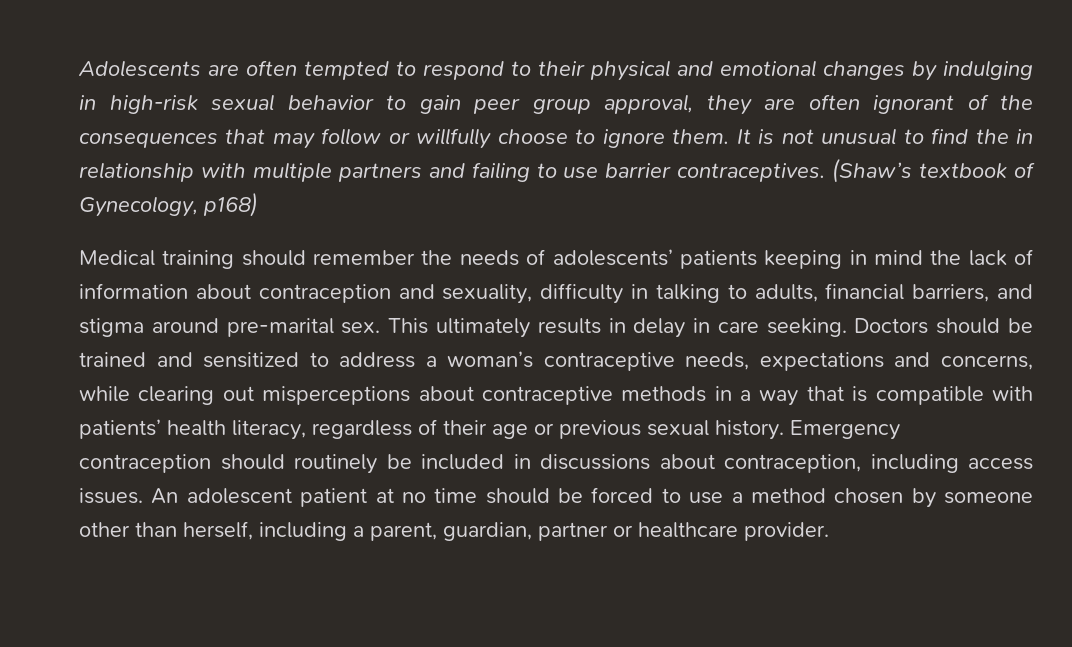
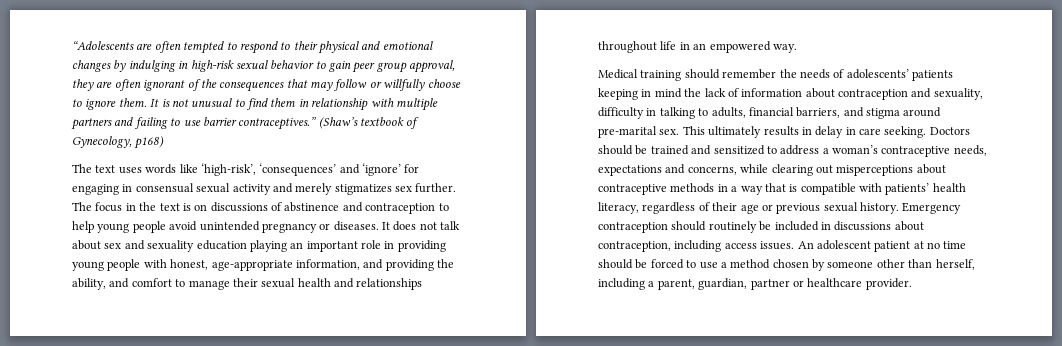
- Adolescents are often tempted to respond to their physical and emotional changes by indulging in high-risk sexual behavior to gain peer group approval, they are often ignorant of the consequences that may follow or willfully choose to ignore them.
+ “Adolescents are often tempted to respond to their physical and emotional changes by indulging in high-risk sexual behavior to gain peer group approval, they are often ignorant of the consequences that may follow or willfully choose to ignore them.
- It is not unusual to find the in relationship with multiple partners and failing to use barrier contraceptives.
+ It is not unusual to find them in relationship with multiple partners and failing to use barrier contraceptives.”
+ The text uses words like ‘high-risk’, ‘consequences’ and ‘ignore’ for engaging in consensual sexual activity and merely stigmatizes sex further. The focus in the text is on discussions of abstinence and contraception to help young people avoid unintended pregnancy or diseases. It does not talk about sex and sexuality education playing an important role in providing young people with honest, age-appropriate information, and providing the ability, and comfort to manage their sexual health and relationships throughout life in an empowered way.

